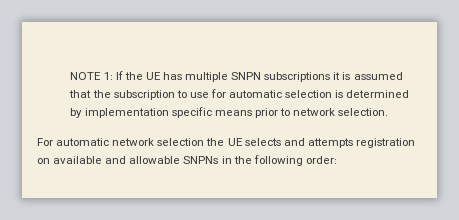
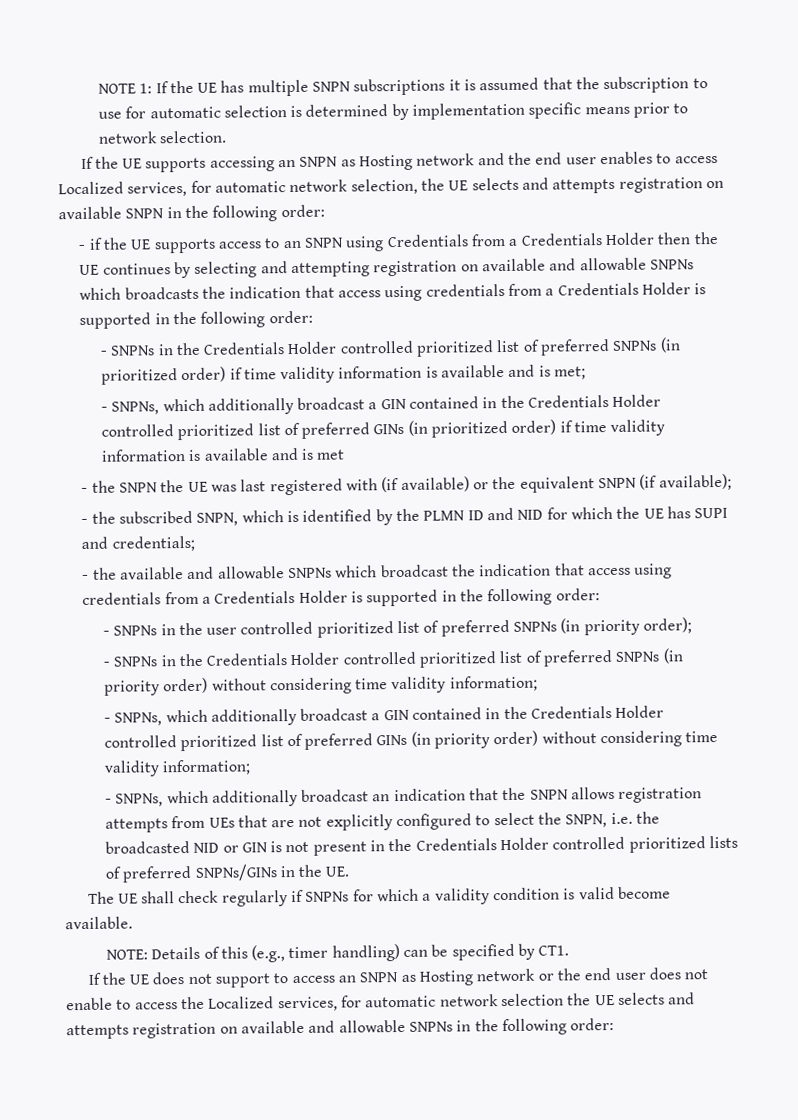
- For automatic network selection the UE selects and attempts registration on available and allowable SNPNs in the following order:
+ If the UE supports accessing an SNPN as Hosting network and the end user enables to access Localized services, for automatic network selection, the UE selects and attempts registration on available SNPN in the following order:
+ - if the UE supports access to an SNPN using Credentials from a Credentials Holder then the UE continues by selecting and attempting registration on available and allowable SNPNs which broadcasts the indication that access using credentials from a Credentials Holder is supported in the following order:
+ - SNPNs in the Credentials Holder controlled prioritized list of preferred SNPNs (in prioritized order) if time validity information is available and is met;
+ - SNPNs, which additionally broadcast a GIN contained in the Credentials Holder controlled prioritized list of preferred GINs (in prioritized order) if time validity information is available and is met
+ - the SNPN the UE was last registered with (if available) or the equivalent SNPN (if available);
+ - the subscribed SNPN, which is identified by the PLMN ID and NID for which the UE has SUPI and credentials;
+ - the available and allowable SNPNs which broadcast the indication that access using credentials from a Credentials Holder is supported in the following order:
+ - SNPNs in the user controlled prioritized list of preferred SNPNs (in priority order);
+ - SNPNs in the Credentials Holder controlled prioritized list of preferred SNPNs (in priority order) without considering time validity information;
+ - SNPNs, which additionally broadcast a GIN contained in the Credentials Holder controlled prioritized list of preferred GINs (in priority order) without considering time validity information;
+ - SNPNs, which additionally broadcast an indication that the SNPN allows registration attempts from UEs that are not explicitly configured to select the SNPN, i.e. the broadcasted NID or GIN is not present in the Credentials Holder controlled prioritized lists of preferred SNPNs/GINs in the UE.
+ The UE shall check regularly if SNPNs for which a validity condition is valid become available.
+ NOTE: Details of this (e.g., timer handling) can be specified by CT1.
+ If the UE does not support to access an SNPN as Hosting network or the end user does not enable to access the Localized services, for automatic network selection the UE selects and attempts registration on available and allowable SNPNs in the following order:

